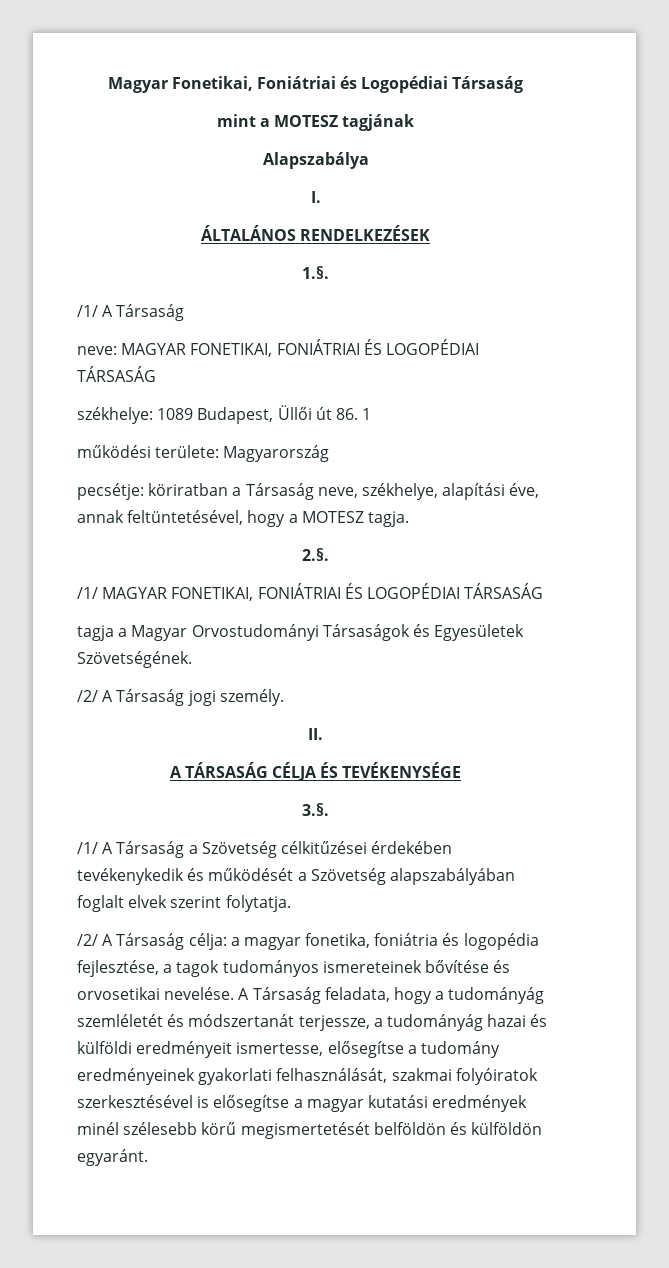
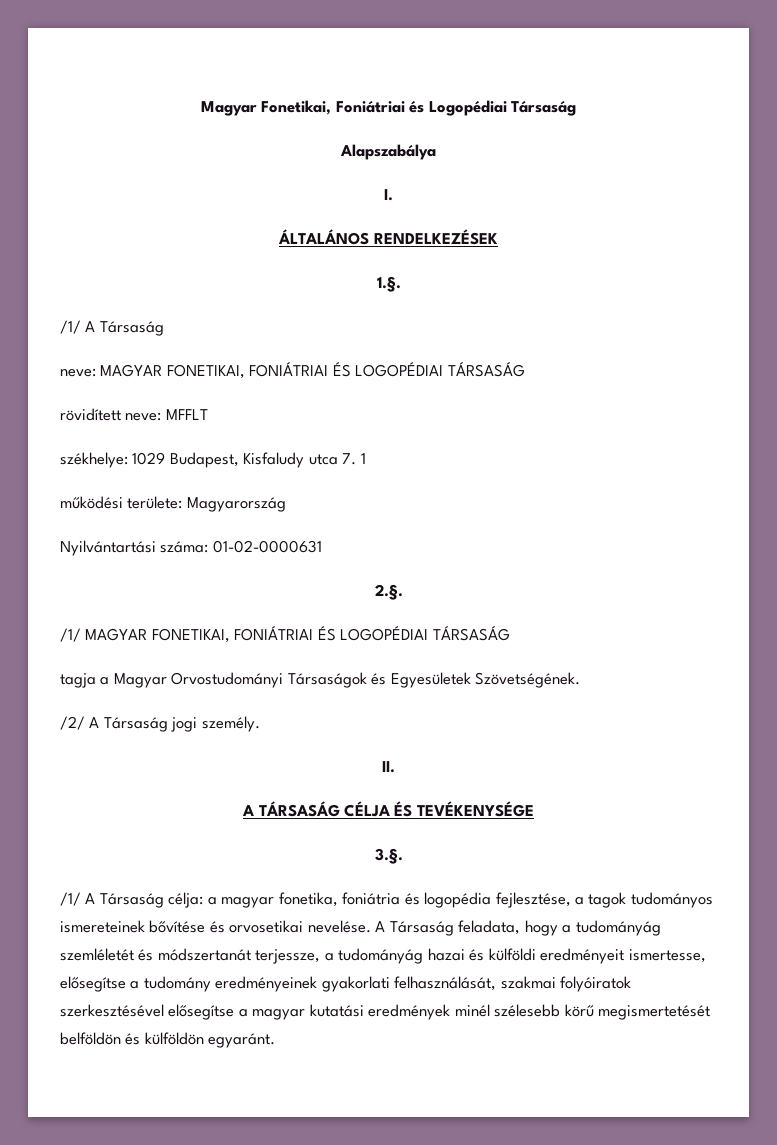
- mint a MOTESZ tagjának
- székhelye: 1089 Budapest, Üllői út 86. 1
+ rövidített neve: MFFLT
+ székhelye: 1029 Budapest, Kisfaludy utca 7. 1
  működési területe: Magyarország
- pecsétje: köriratban a Társaság neve, székhelye, alapítási éve, annak feltüntetésével, hogy a MOTESZ tagja.
+ Nyilvántartási száma: 01-02-0000631
- /1/ A Társaság a Szövetség célkitűzései érdekében tevékenykedik és működését a Szövetség alapszabályában foglalt elvek szerint folytatja.
- /2/ A Társaság célja: a magyar fonetika, foniátria és logopédia fejlesztése, a tagok tudományos ismereteinek bővítése és orvosetikai nevelése.
+ /1/ A Társaság célja: a magyar fonetika, foniátria és logopédia fejlesztése, a tagok tudományos ismereteinek bővítése és orvosetikai nevelése.
- A Társaság feladata, hogy a tudományág szemléletét és módszertanát terjessze, a tudományág hazai és külföldi eredményeit ismertesse, elősegítse a tudomány eredményeinek gyakorlati felhasználását, szakmai folyóiratok szerkesztésével is elősegítse a magyar kutatási eredmények minél szélesebb körű megismertetését belföldön és külföldön egyaránt.
+ A Társaság feladata, hogy a tudományág szemléletét és módszertanát terjessze, a tudományág hazai és külföldi eredményeit ismertesse, elősegítse a tudomány eredményeinek gyakorlati felhasználását, szakmai folyóiratok szerkesztésével elősegítse a magyar kutatási eredmények minél szélesebb körű megismertetését belföldön és külföldön egyaránt.

